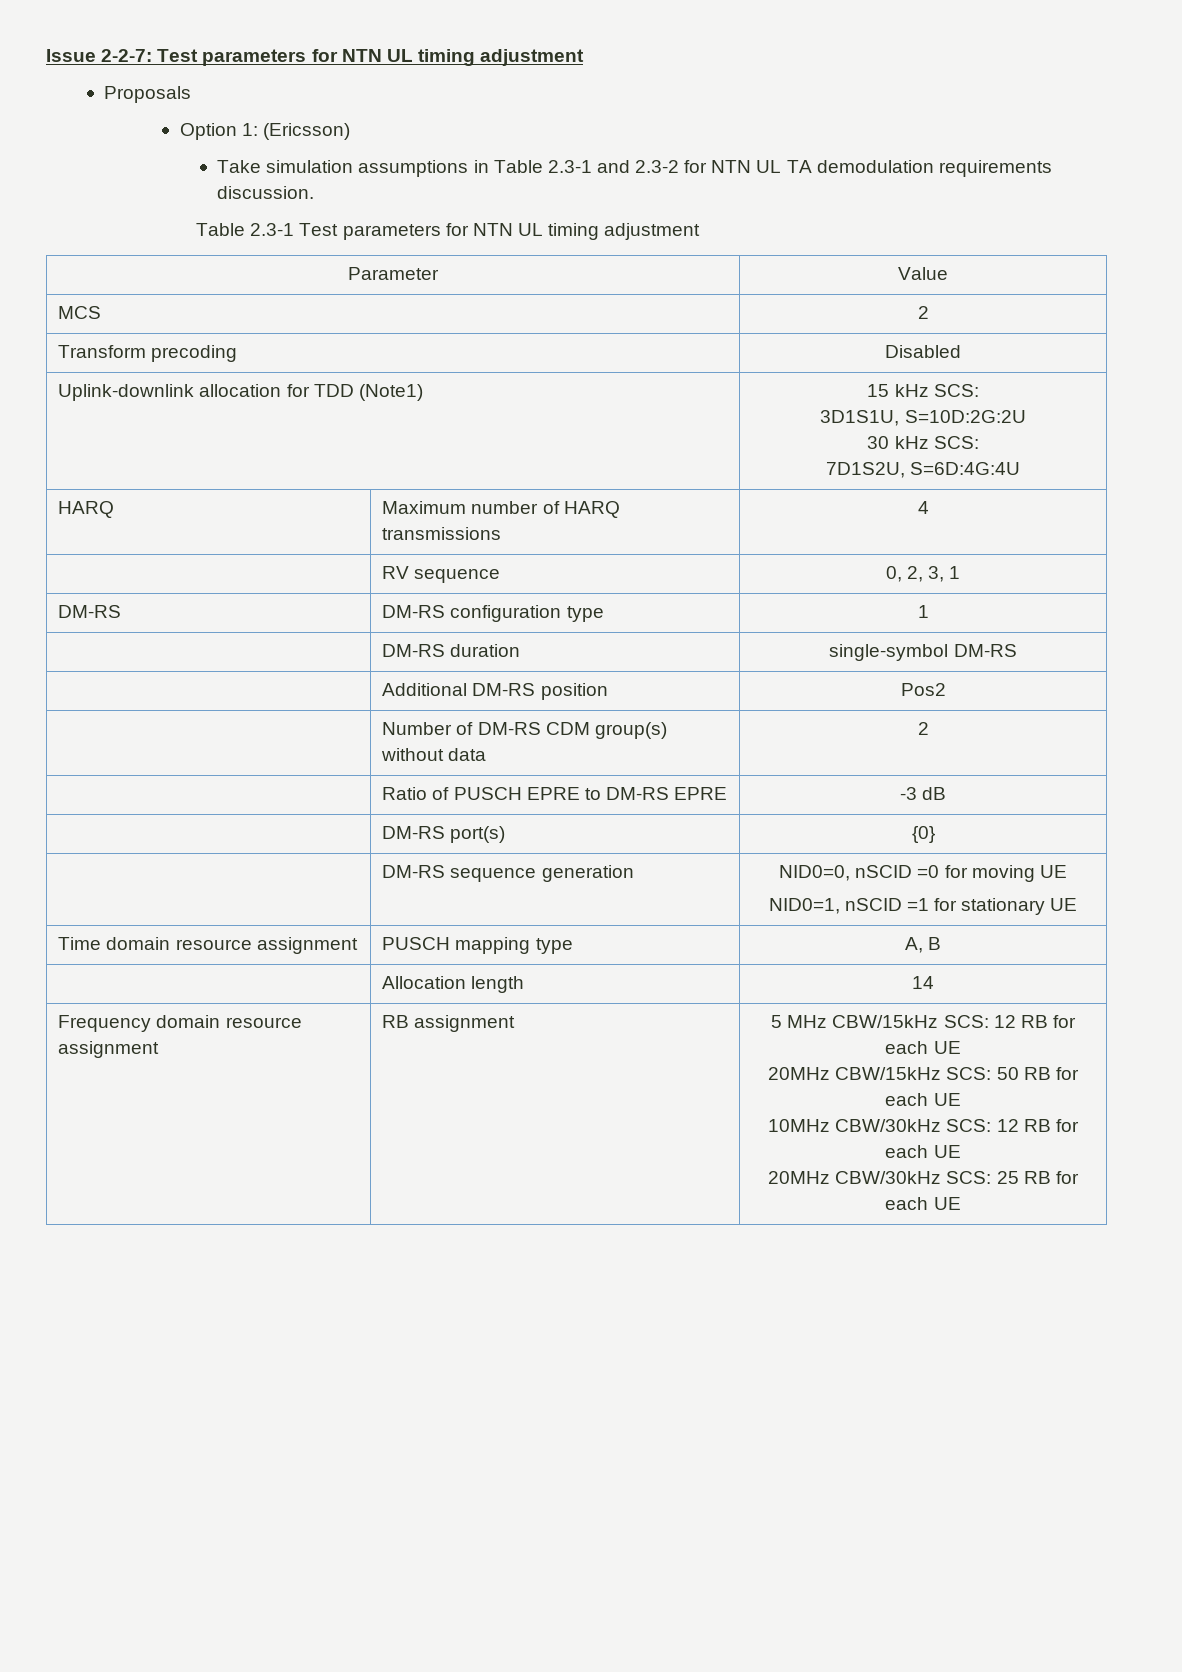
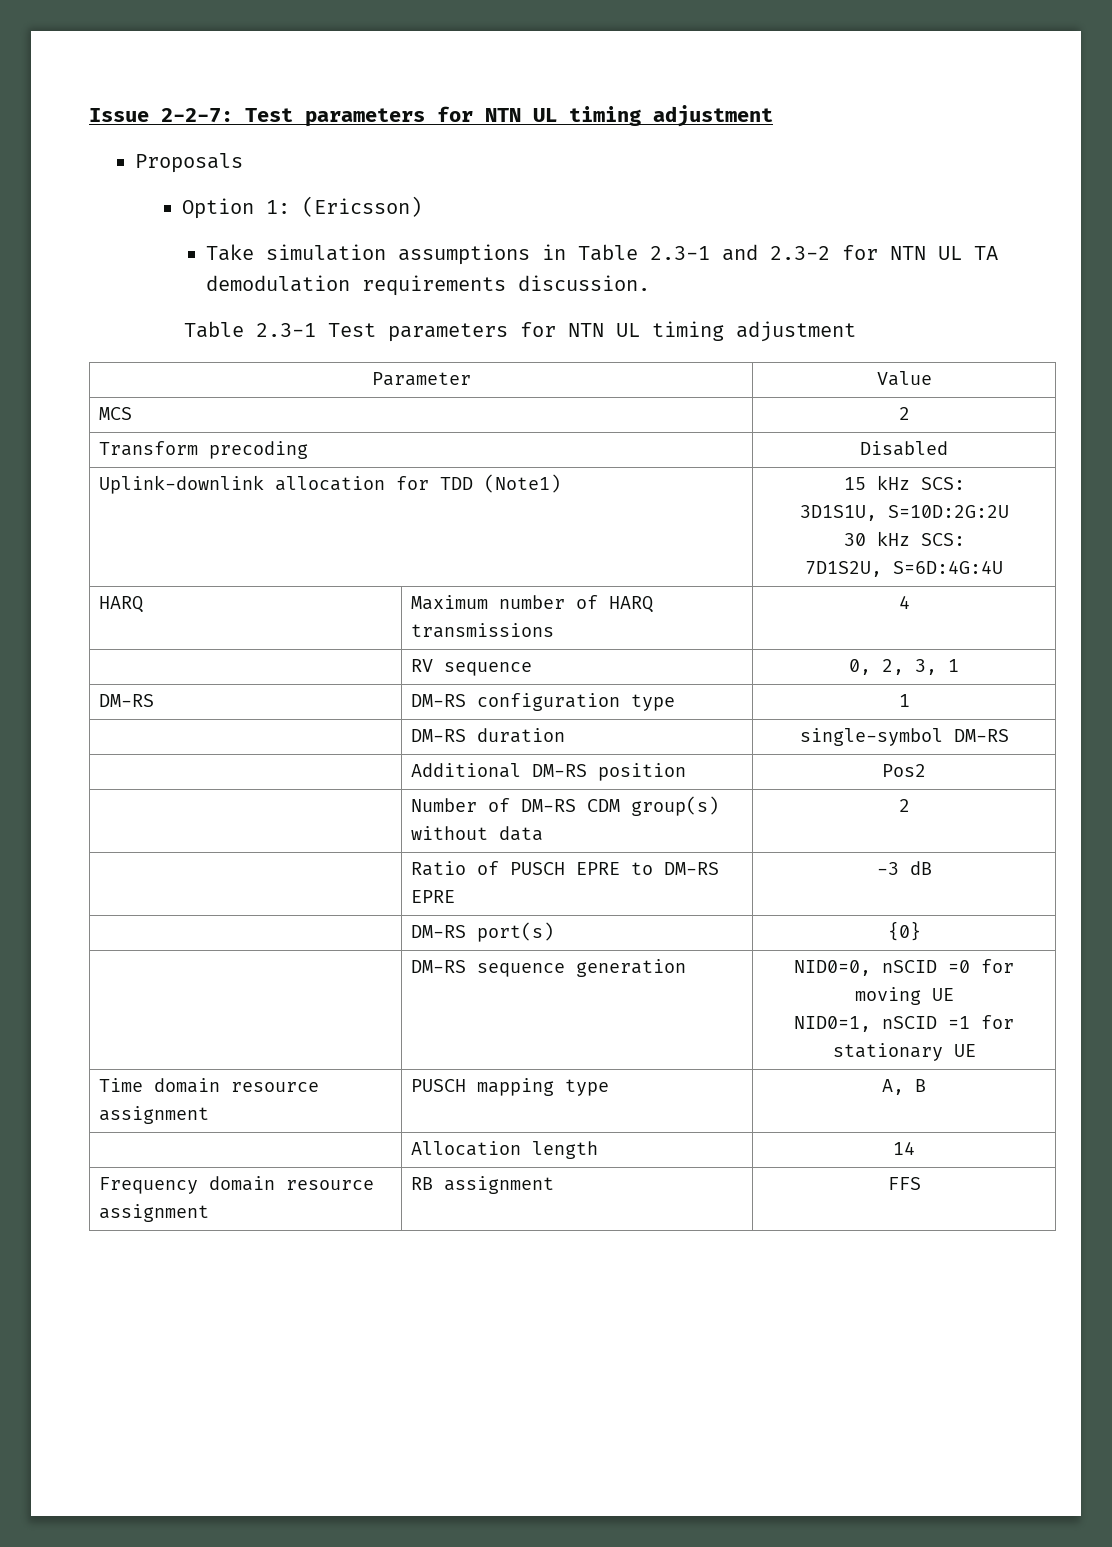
- Frequency domain resource assignment | RB assignment | 5 MHz CBW/15kHz SCS: 12 RB for each UE
- 20MHz CBW/15kHz SCS: 50 RB for each UE
- 10MHz CBW/30kHz SCS: 12 RB for each UE
- 20MHz CBW/30kHz SCS: 25 RB for each UE
+ Frequency domain resource assignment | RB assignment | FFS

